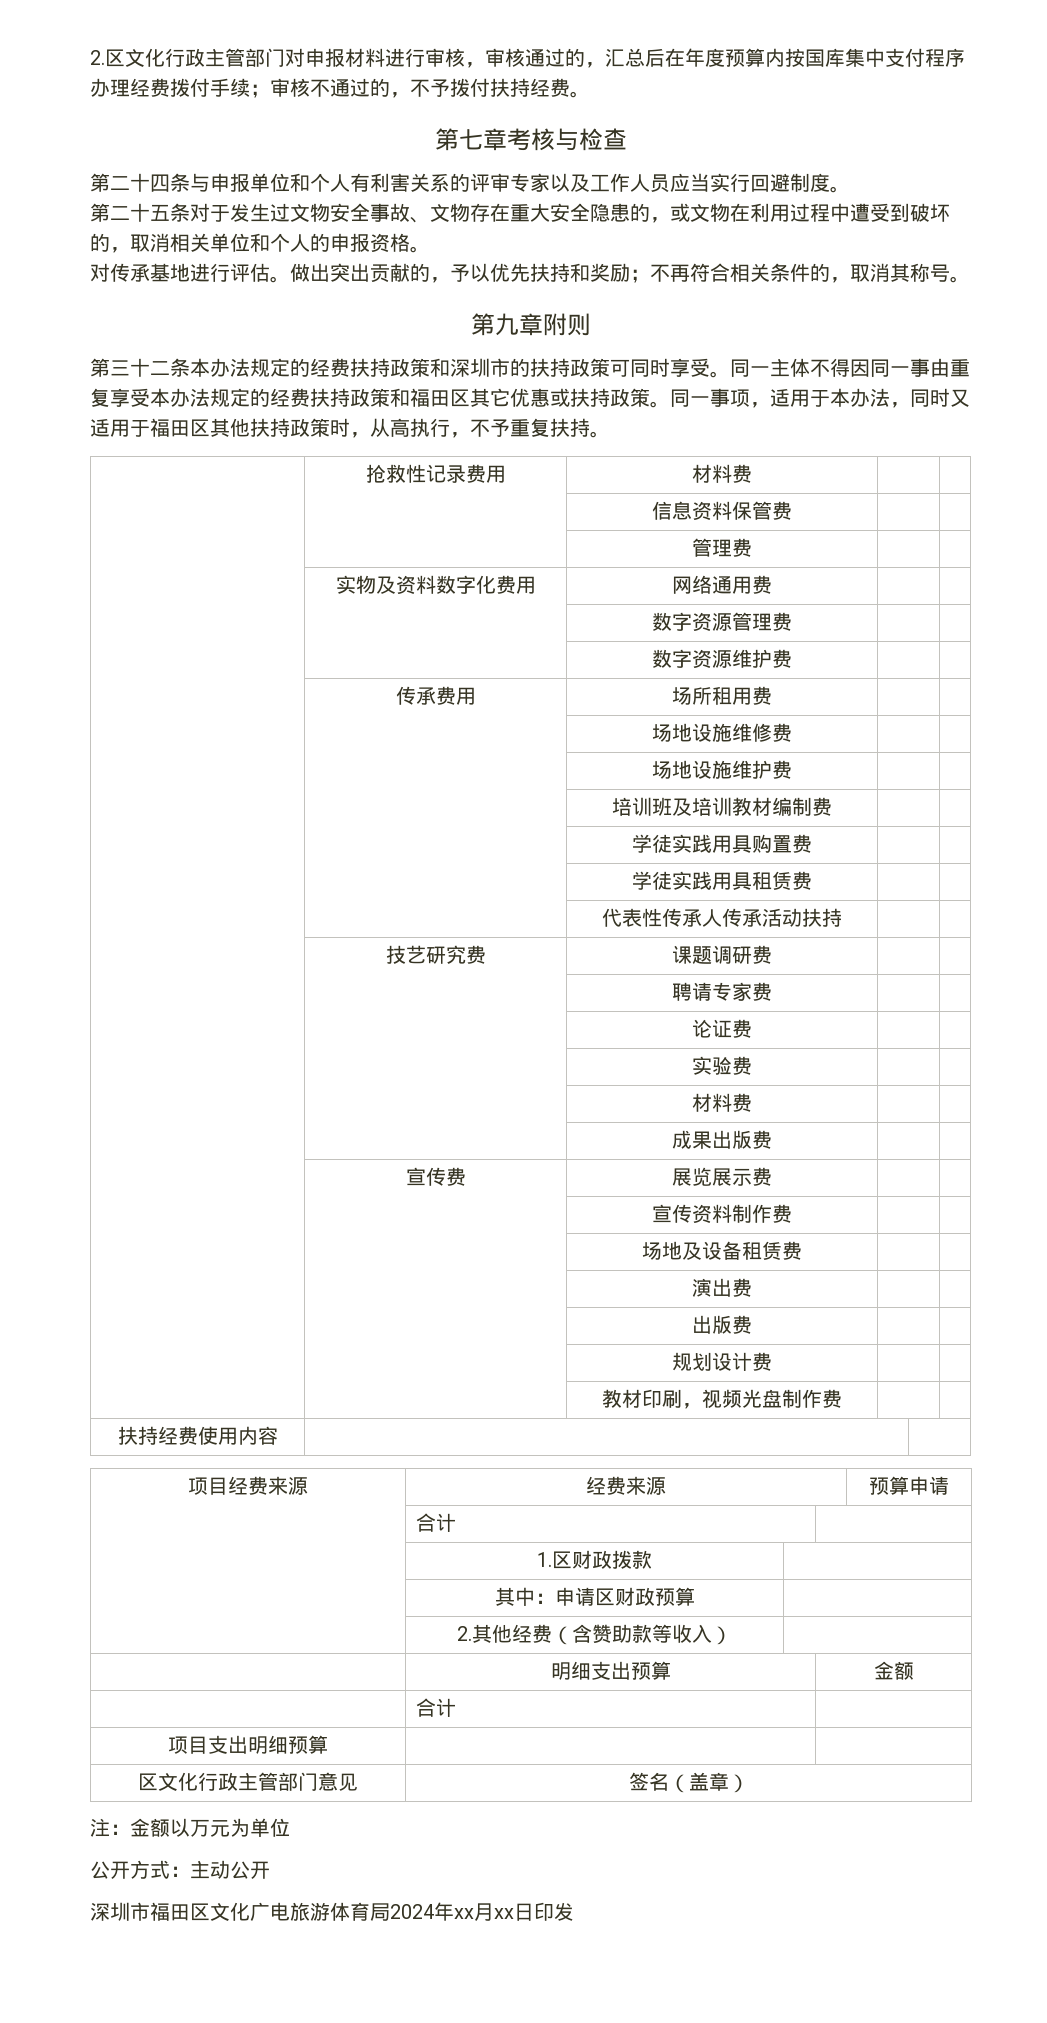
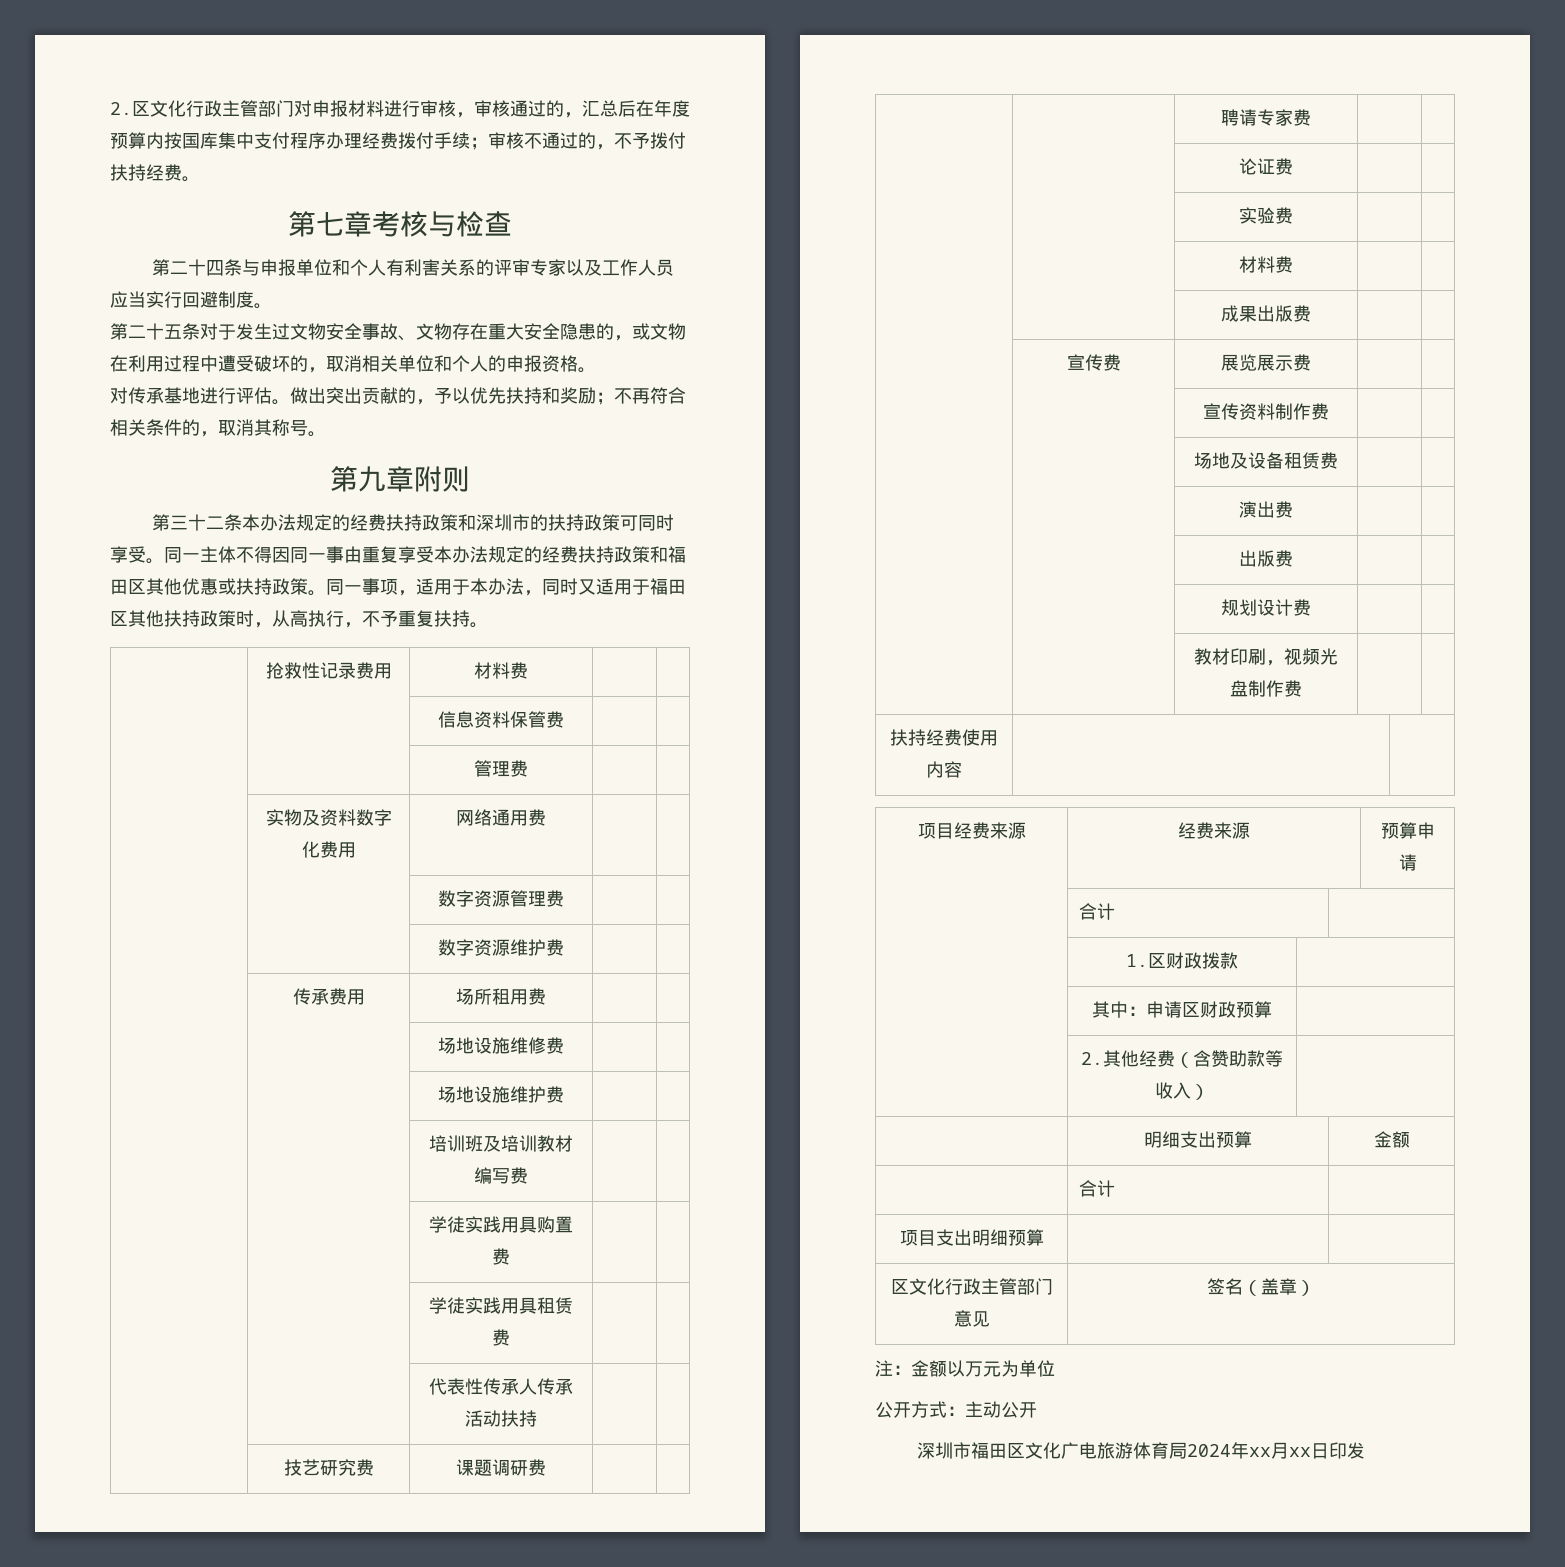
- 第二十五条对于发生过文物安全事故、文物存在重大安全隐患的，或文物在利用过程中遭受到破坏的，取消相关单位和个人的申报资格。
+ 第二十五条对于发生过文物安全事故、文物存在重大安全隐患的，或文物在利用过程中遭受破坏的，取消相关单位和个人的申报资格。
- 同一主体不得因同一事由重复享受本办法规定的经费扶持政策和福田区其它优惠或扶持政策。
+ 同一主体不得因同一事由重复享受本办法规定的经费扶持政策和福田区其他优惠或扶持政策。
- | | 培训班及培训教材编制费 | |
+ | | 培训班及培训教材编写费 | |

